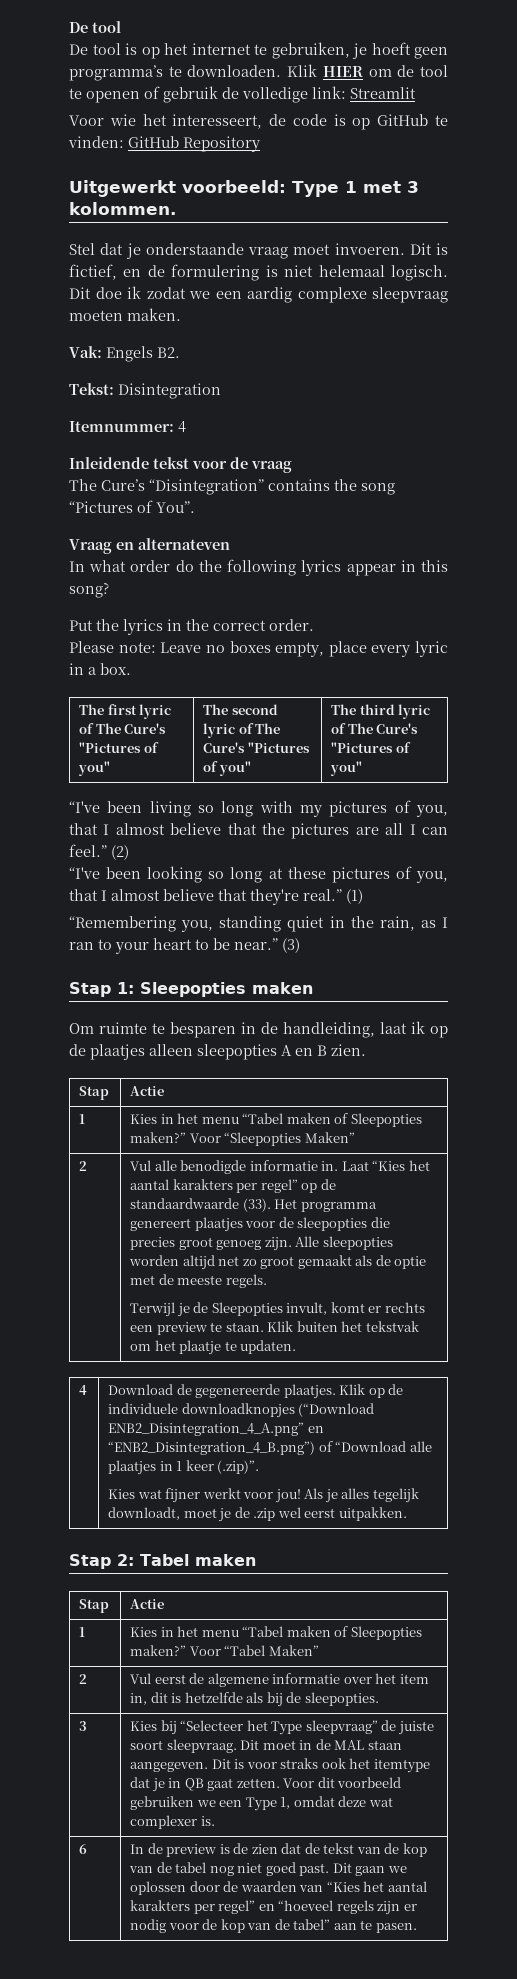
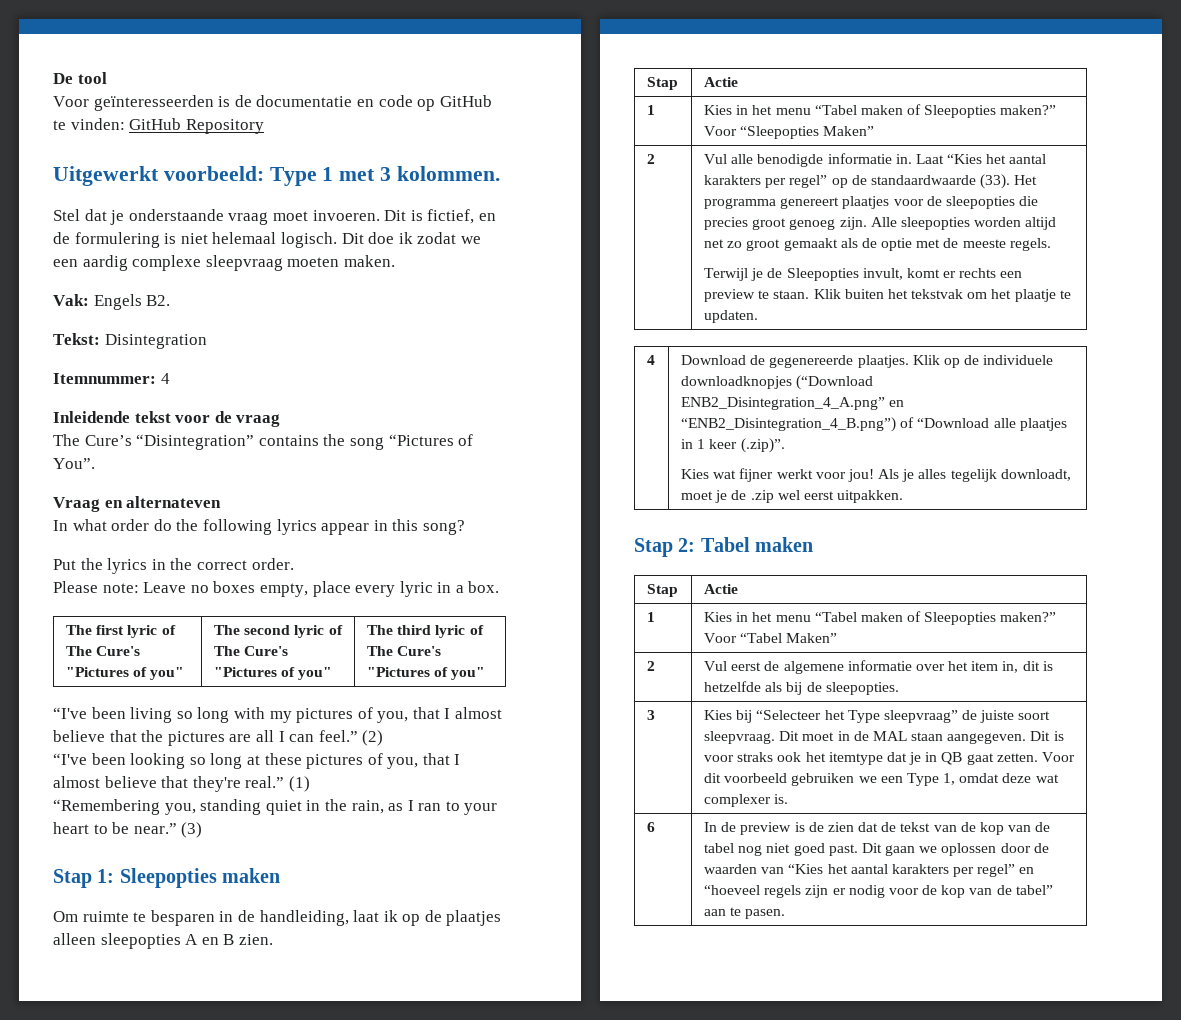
- De tool is op het internet te gebruiken, je hoeft geen programma’s te downloaden. Klik HIER om de tool te openen of gebruik de volledige link: Streamlit
- Voor wie het interesseert, de code is op GitHub te vinden: GitHub Repository
+ Voor geïnteresseerden is de documentatie en code op GitHub te vinden: GitHub Repository

